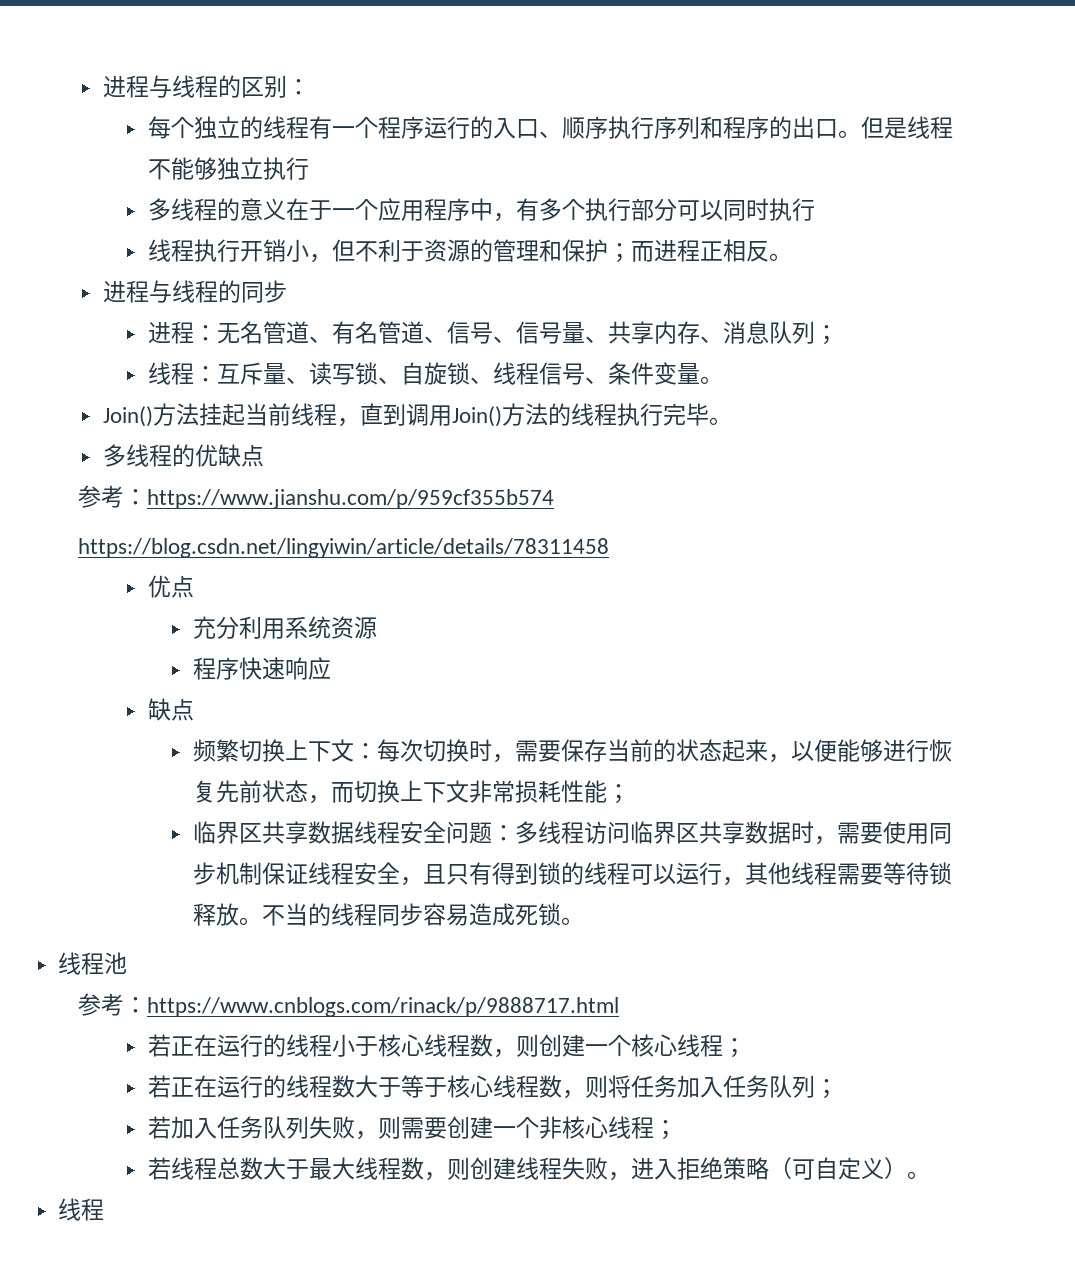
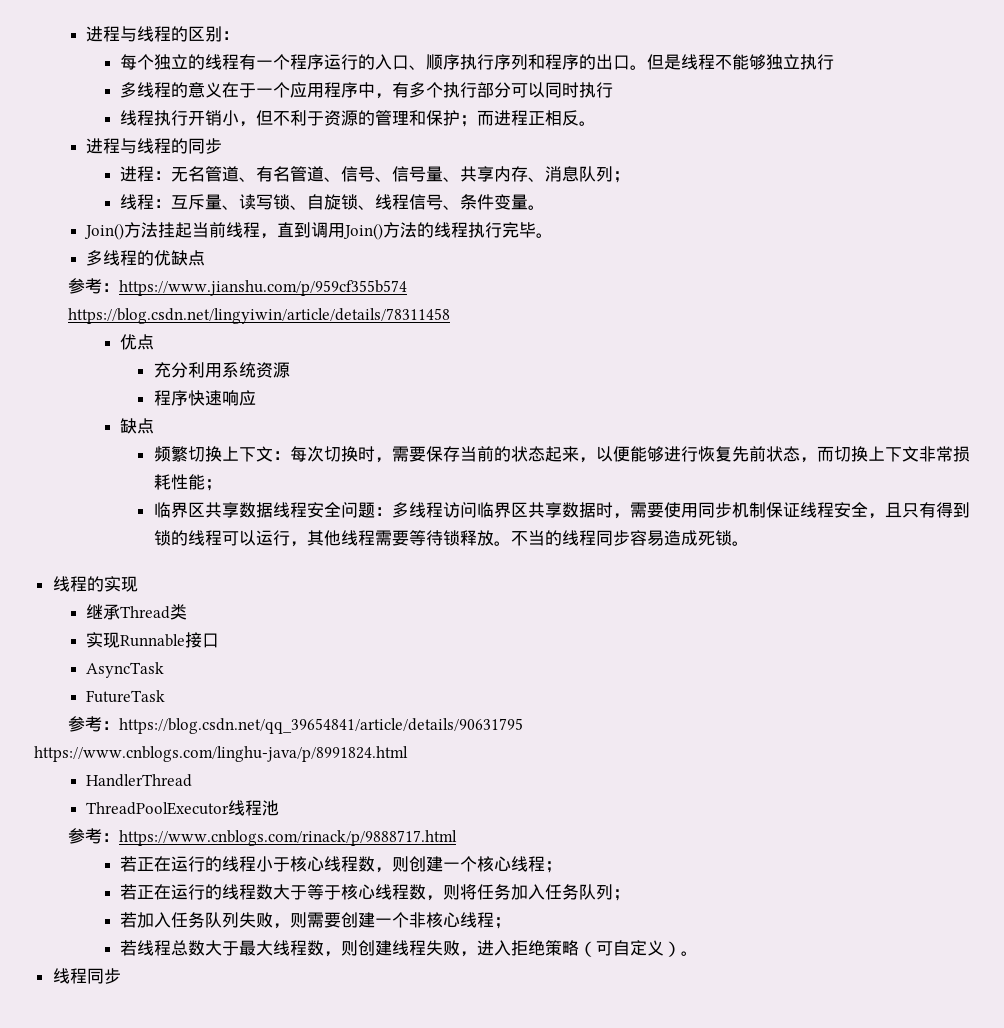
- 线程池
+ 线程的实现
+ 继承Thread类
+ 实现Runnable接口
+ AsyncTask
+ FutureTask
+ 参考：https://blog.csdn.net/qq_39654841/article/details/90631795
+ https://www.cnblogs.com/linghu-java/p/8991824.html
+ HandlerThread
+ ThreadPoolExecutor线程池
  若线程总数大于最大线程数，则创建线程失败，进入拒绝策略（可自定义）。
- 线程
+ 线程同步

